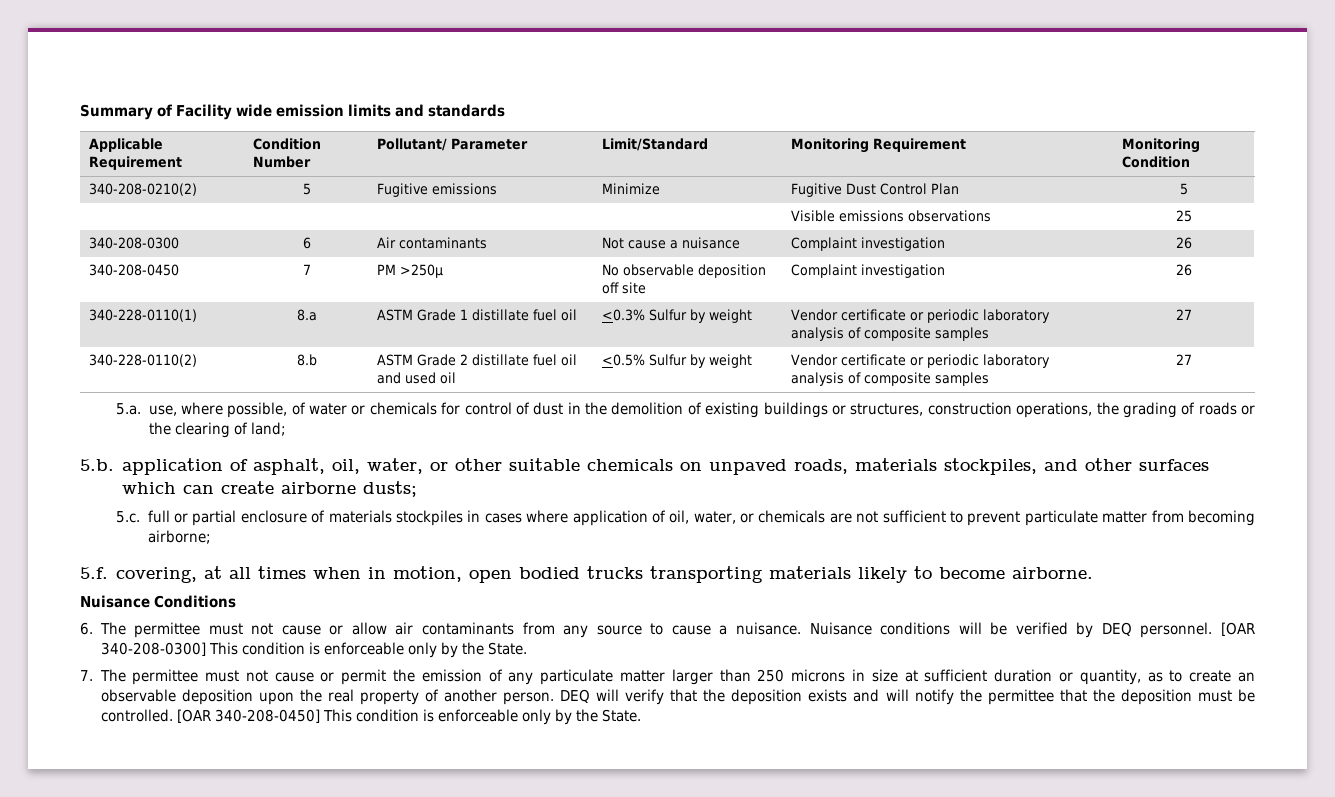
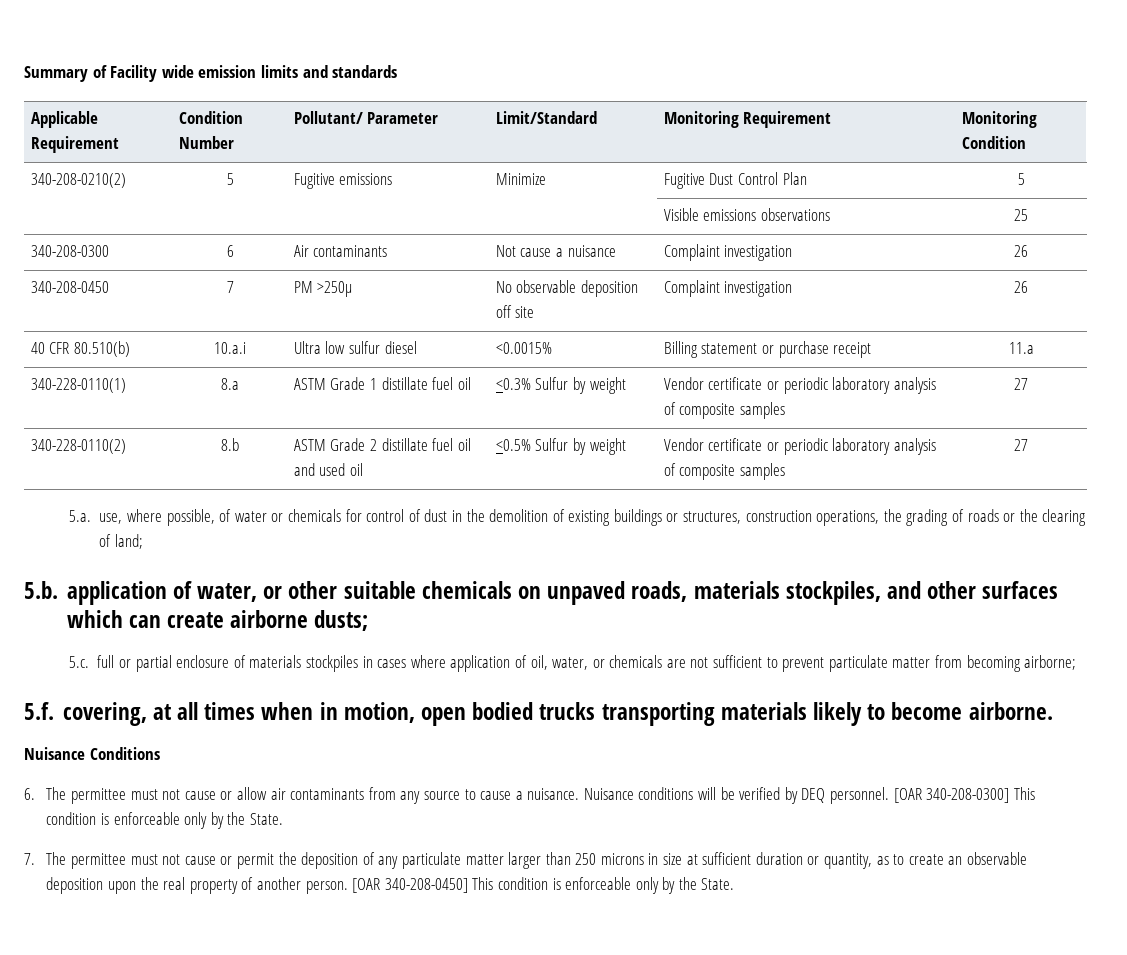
+ 40 CFR 80.510(b) | 10.a.i | Ultra low sulfur diesel | <0.0015% | Billing statement or purchase receipt | 11.a
- 5.b. application of asphalt, oil, water, or other suitable chemicals on unpaved roads, materials stockpiles, and other surfaces which can create airborne dusts;
+ 5.b. application of water, or other suitable chemicals on unpaved roads, materials stockpiles, and other surfaces which can create airborne dusts;
- 7. The permittee must not cause or permit the emission of any particulate matter larger than 250 microns in size at sufficient duration or quantity, as to create an observable deposition upon the real property of another person.
+ 7. The permittee must not cause or permit the deposition of any particulate matter larger than 250 microns in size at sufficient duration or quantity, as to create an observable deposition upon the real property of another person.
- DEQ will verify that the deposition exists and will notify the permittee that the deposition must be controlled.

